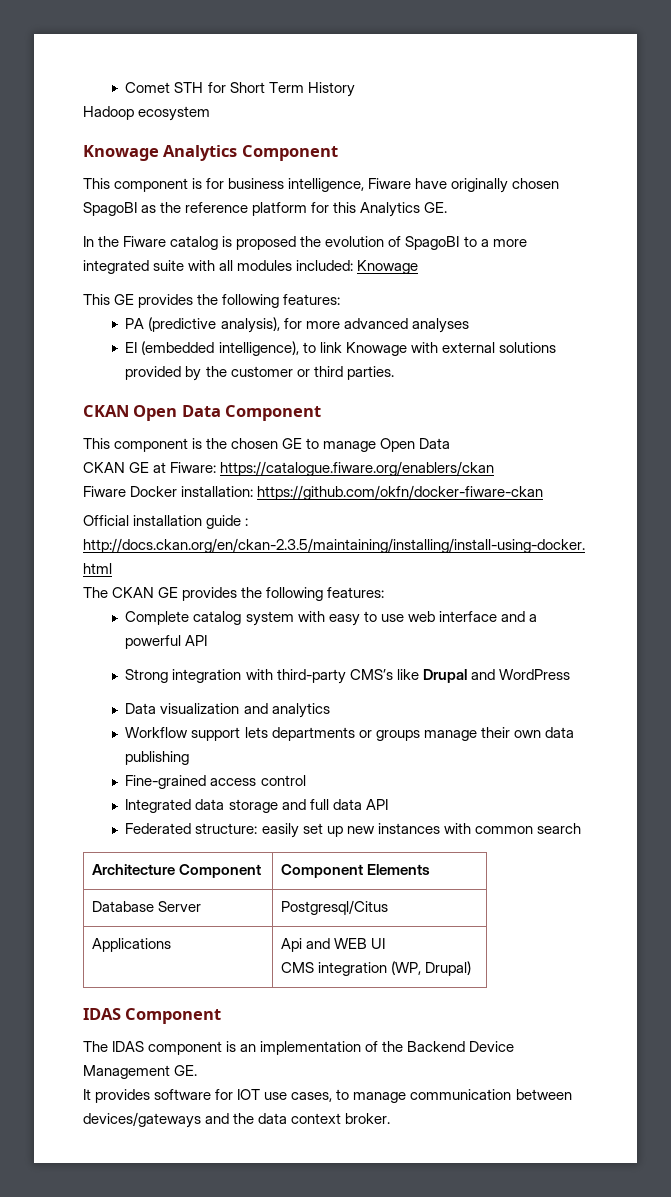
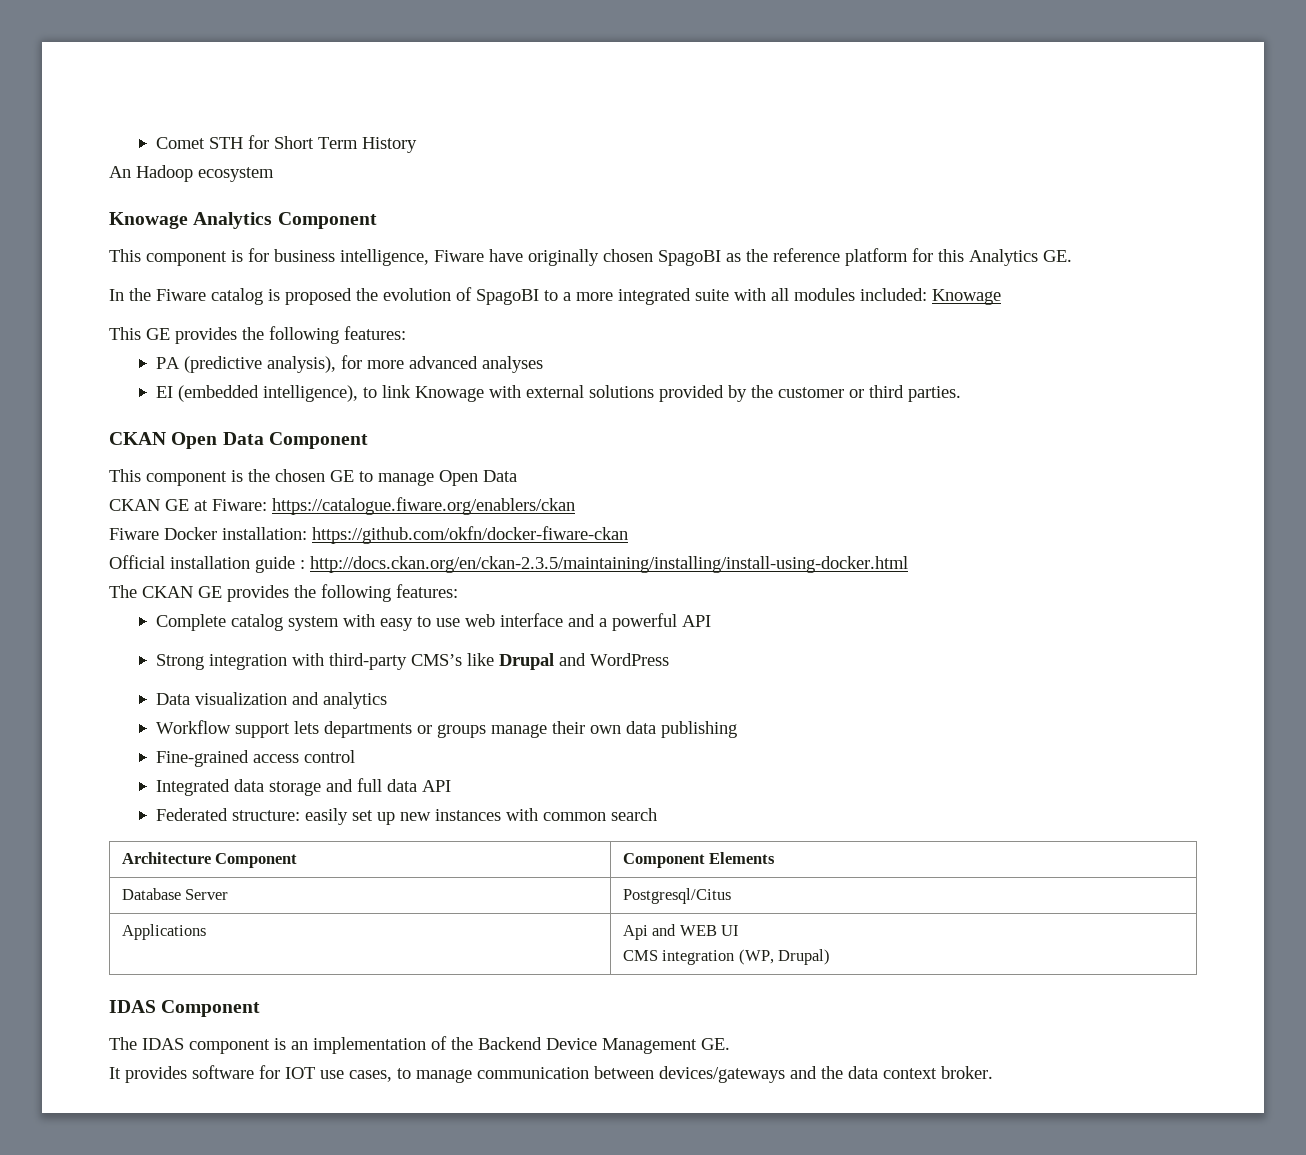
- Hadoop ecosystem
+ An Hadoop ecosystem

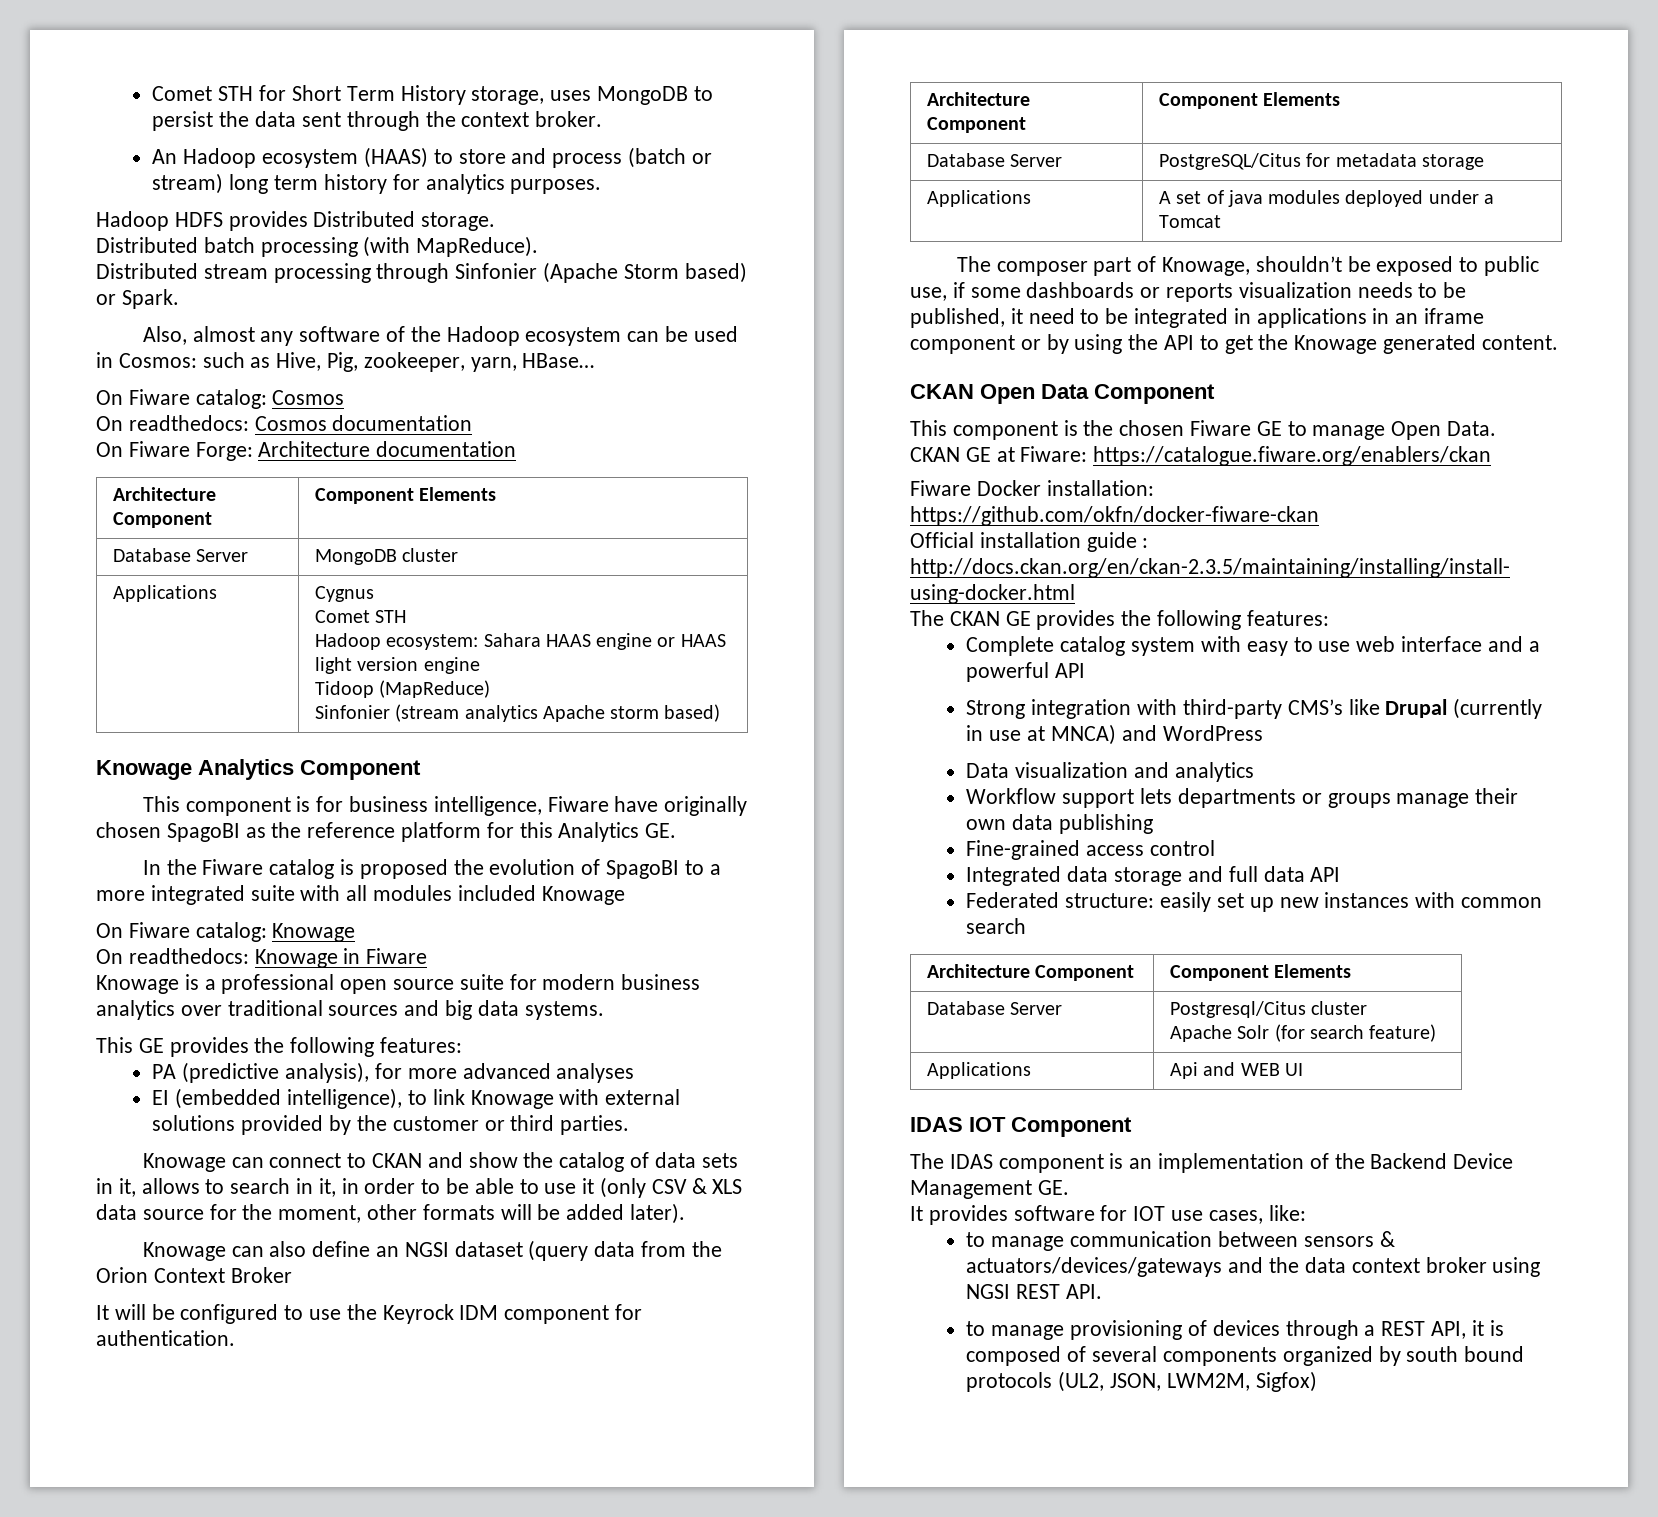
- Comet STH for Short Term History
- An Hadoop ecosystem
+ Comet STH for Short Term History storage, uses MongoDB to persist the data sent through the context broker.
+ An Hadoop ecosystem (HAAS) to store and process (batch or stream) long term history for analytics purposes.
+ Hadoop HDFS provides Distributed storage.
+ Distributed batch processing (with MapReduce).
+ Distributed stream processing through Sinfonier (Apache Storm based) or Spark.
+ Also, almost any software of the Hadoop ecosystem can be used in Cosmos: such as Hive, Pig, zookeeper, yarn, HBase…
+ On Fiware catalog: Cosmos
+ On readthedocs: Cosmos documentation
+ On Fiware Forge: Architecture documentation
+ Architecture Component | Component Elements
+ Database Server | MongoDB cluster
+ Applications | Cygnus
+ Comet STH
+ Hadoop ecosystem: Sahara HAAS engine or HAAS light version engine
+ Tidoop (MapReduce)
+ Sinfonier (stream analytics Apache storm based)
- In the Fiware catalog is proposed the evolution of SpagoBI to a more integrated suite with all modules included: Knowage
+ In the Fiware catalog is proposed the evolution of SpagoBI to a more integrated suite with all modules included Knowage
+ On Fiware catalog: Knowage
+ On readthedocs: Knowage in Fiware
+ Knowage is a professional open source suite for modern business analytics over traditional sources and big data systems.
+ Knowage can connect to CKAN and show the catalog of data sets in it, allows to search in it, in order to be able to use it (only CSV & XLS data source for the moment, other formats will be added later).
+ Knowage can also define an NGSI dataset (query data from the Orion Context Broker
+ It will be configured to use the Keyrock IDM component for authentication.
+ Architecture Component | Component Elements
+ Database Server | PostgreSQL/Citus for metadata storage
+ Applications | A set of java modules deployed under a Tomcat
+ The composer part of Knowage, shouldn’t be exposed to public use, if some dashboards or reports visualization needs to be published, it need to be integrated in applications in an iframe component or by using the API to get the Knowage generated content.
- This component is the chosen GE to manage Open Data
+ This component is the chosen Fiware GE to manage Open Data.
- Strong integration with third-party CMS’s like Drupal and WordPress
+ Strong integration with third-party CMS’s like Drupal (currently in use at MNCA) and WordPress
- Database Server | Postgresql/Citus
+ Database Server | Postgresql/Citus cluster
+ Apache Solr (for search feature)
  Applications | Api and WEB UI
- CMS integration (WP, Drupal)
- IDAS Component
+ IDAS IOT Component
- It provides software for IOT use cases, to manage communication between devices/gateways and the data context broker.
+ It provides software for IOT use cases, like:
+ to manage communication between sensors & actuators/devices/gateways and the data context broker using NGSI REST API.
+ to manage provisioning of devices through a REST API, it is composed of several components organized by south bound protocols (UL2, JSON, LWM2M, Sigfox)

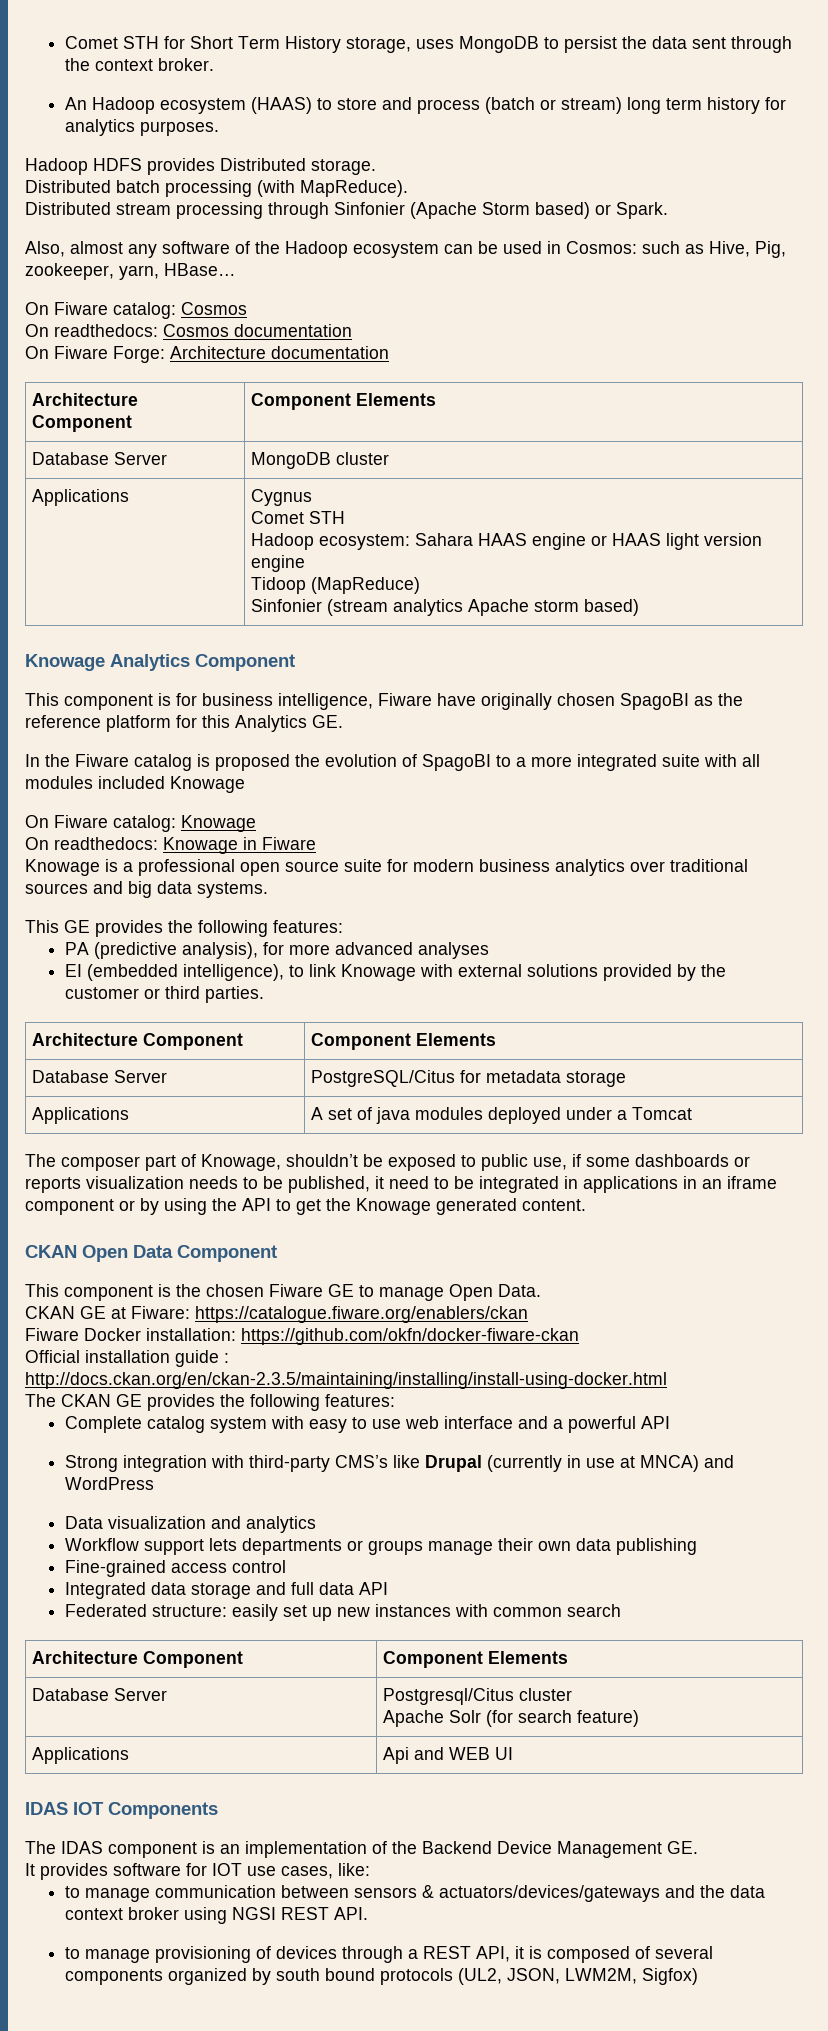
- Knowage can connect to CKAN and show the catalog of data sets in it, allows to search in it, in order to be able to use it (only CSV & XLS data source for the moment, other formats will be added later).
- Knowage can also define an NGSI dataset (query data from the Orion Context Broker
- It will be configured to use the Keyrock IDM component for authentication.
- IDAS IOT Component
+ IDAS IOT Components

